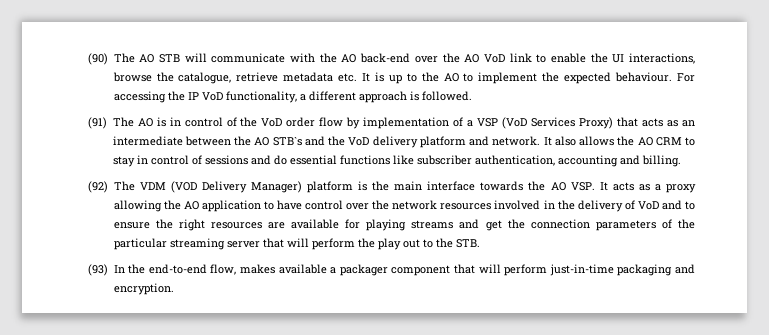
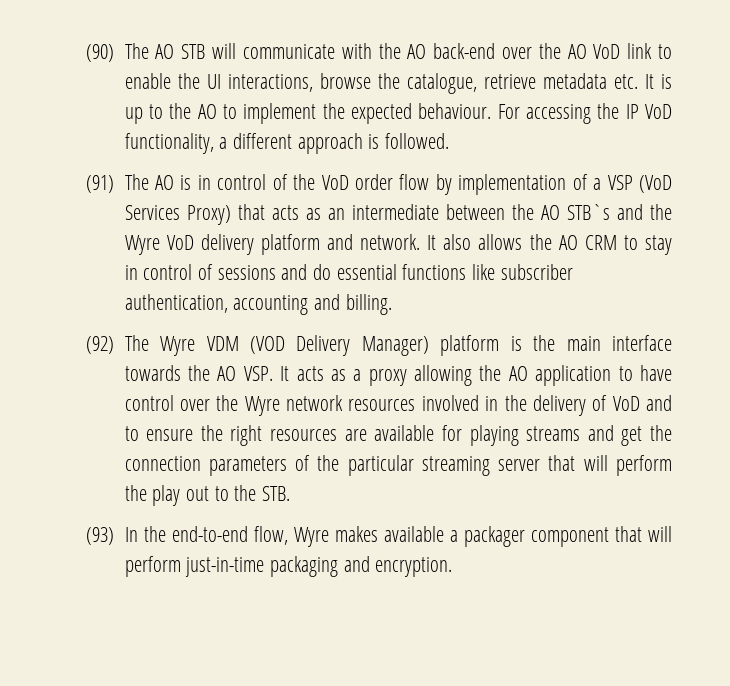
- (91) The AO is in control of the VoD order flow by implementation of a VSP (VoD Services Proxy) that acts as an intermediate between the AO STB`s and the VoD delivery platform and network.
+ (91) The AO is in control of the VoD order flow by implementation of a VSP (VoD Services Proxy) that acts as an intermediate between the AO STB`s and the Wyre VoD delivery platform and network.
- (92) The VDM (VOD Delivery Manager) platform is the main interface towards the AO VSP. It acts as a proxy allowing the AO application to have control over the network resources involved in the delivery of VoD and to ensure the right resources are available for playing streams and get the connection parameters of the particular streaming server that will perform the play out to the STB.
+ (92) The Wyre VDM (VOD Delivery Manager) platform is the main interface towards the AO VSP. It acts as a proxy allowing the AO application to have control over the Wyre network resources involved in the delivery of VoD and to ensure the right resources are available for playing streams and get the connection parameters of the particular streaming server that will perform the play out to the STB.
- (93) In the end-to-end flow, makes available a packager component that will perform just-in-time packaging and encryption.
+ (93) In the end-to-end flow, Wyre makes available a packager component that will perform just-in-time packaging and encryption.

